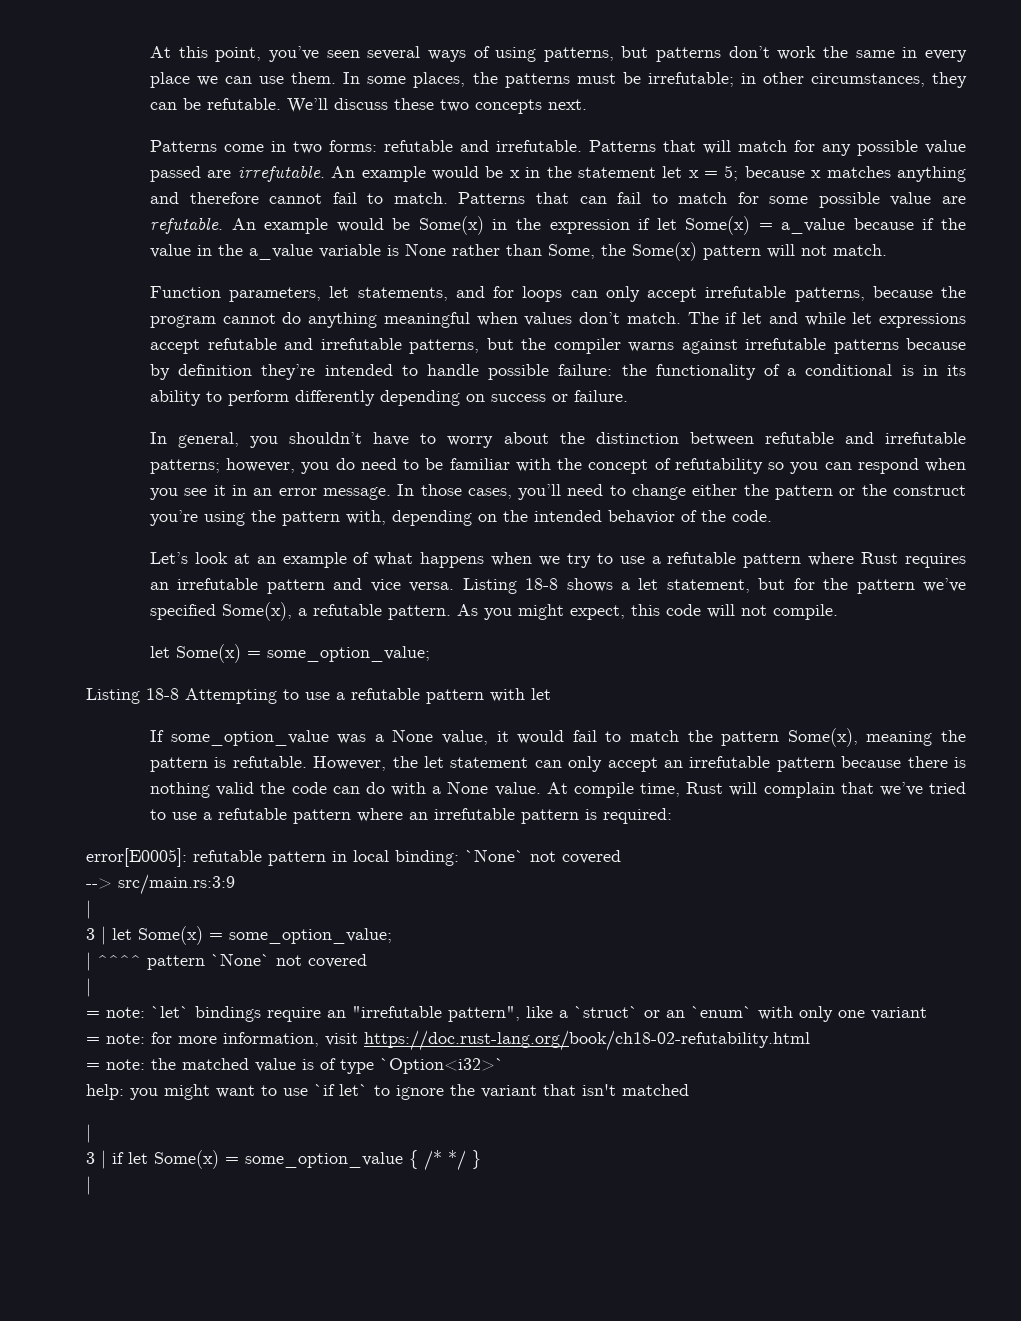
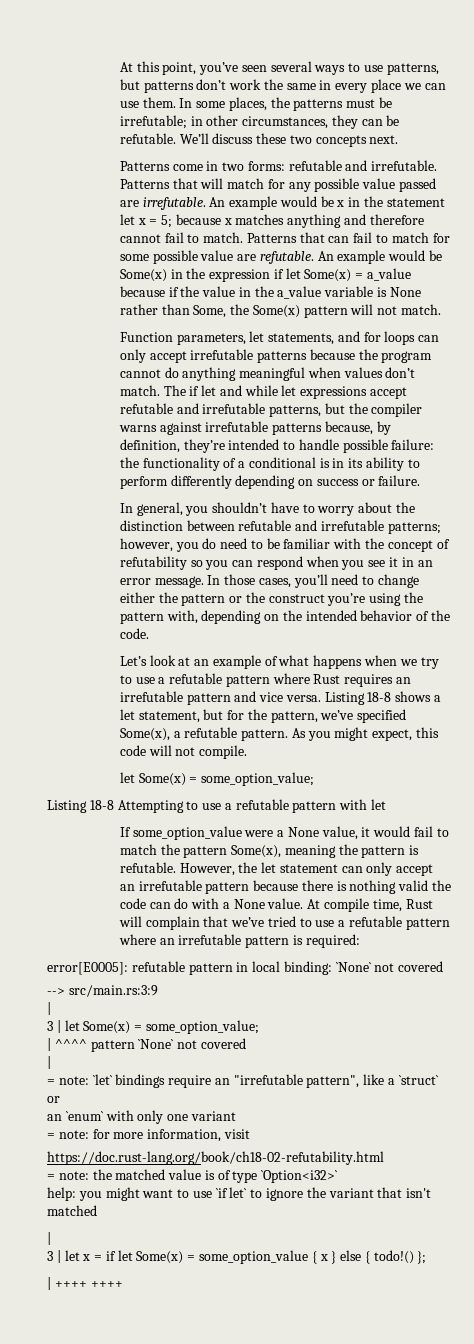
- At this point, you’ve seen several ways of using patterns, but patterns don’t work the same in every place we can use them.
+ At this point, you’ve seen several ways to use patterns, but patterns don’t work the same in every place we can use them.
- Function parameters, let statements, and for loops can only accept irrefutable patterns, because the program cannot do anything meaningful when values don’t match.
+ Function parameters, let statements, and for loops can only accept irrefutable patterns because the program cannot do anything meaningful when values don’t match.
- The if let and while let expressions accept refutable and irrefutable patterns, but the compiler warns against irrefutable patterns because by definition they’re intended to handle possible failure: the functionality of a conditional is in its ability to perform differently depending on success or failure.
+ The if let and while let expressions accept refutable and irrefutable patterns, but the compiler warns against irrefutable patterns because, by definition, they’re intended to handle possible failure: the functionality of a conditional is in its ability to perform differently depending on success or failure.
- Listing 18-8 shows a let statement, but for the pattern we’ve specified Some(x), a refutable pattern.
+ Listing 18-8 shows a let statement, but for the pattern, we’ve specified Some(x), a refutable pattern.
- If some_option_value was a None value, it would fail to match the pattern Some(x), meaning the pattern is refutable.
+ If some_option_value were a None value, it would fail to match the pattern Some(x), meaning the pattern is refutable.
- = note: `let` bindings require an "irrefutable pattern", like a `struct` or an `enum` with only one variant
+ = note: `let` bindings require an "irrefutable pattern", like a `struct` or
+ an `enum` with only one variant
- = note: for more information, visit https://doc.rust-lang.org/book/ch18-02-refutability.html
+ = note: for more information, visit
+ https://doc.rust-lang.org/book/ch18-02-refutability.html
- 3 | if let Some(x) = some_option_value { /* */ }
- |
+ 3 | let x = if let Some(x) = some_option_value { x } else { todo!() };
+ | ++++ ++++

